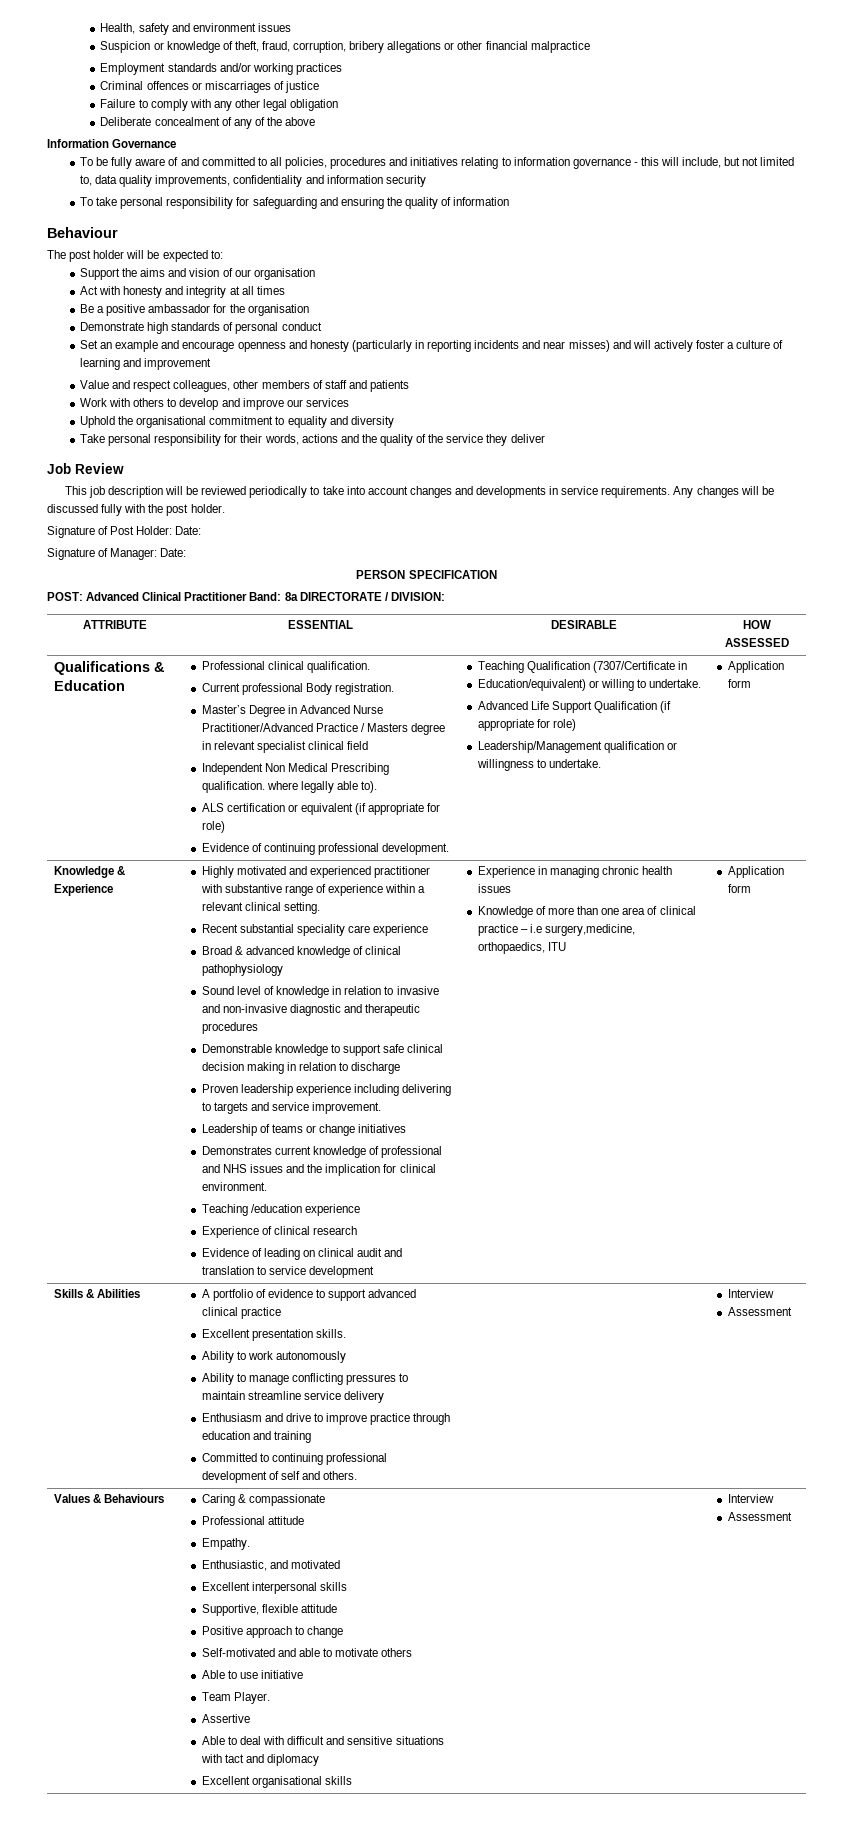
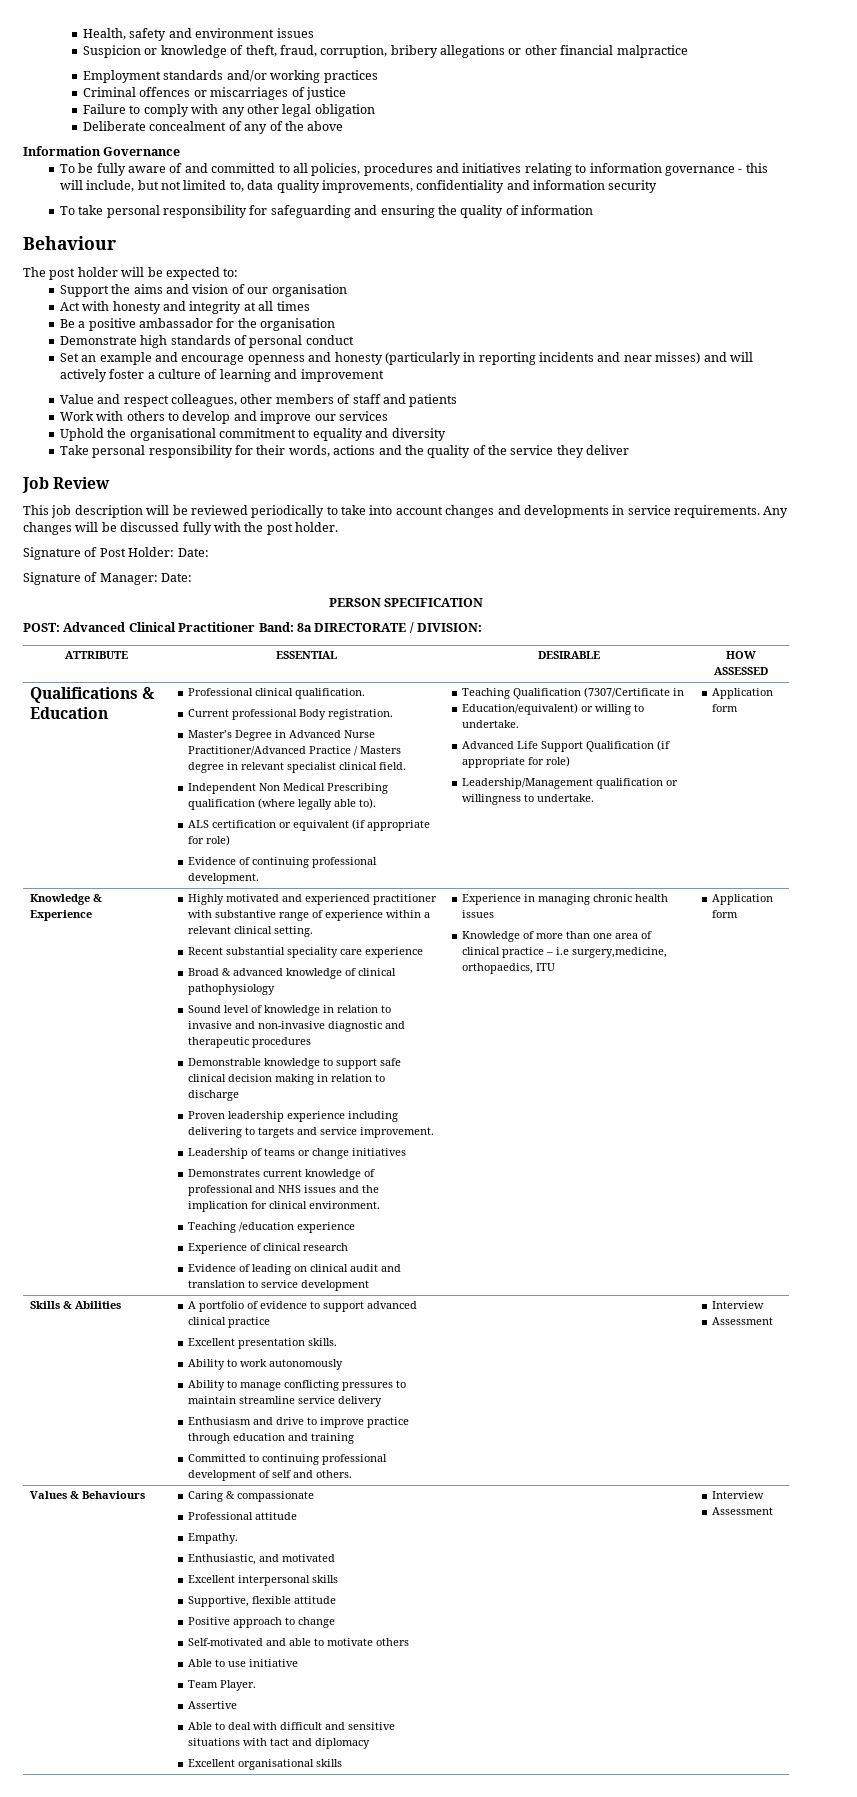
- Master’s Degree in Advanced Nurse Practitioner/Advanced Practice / Masters degree in relevant specialist clinical field
+ Master’s Degree in Advanced Nurse Practitioner/Advanced Practice / Masters degree in relevant specialist clinical field.
- Independent Non Medical Prescribing qualification. where legally able to).
+ Independent Non Medical Prescribing qualification (where legally able to).

